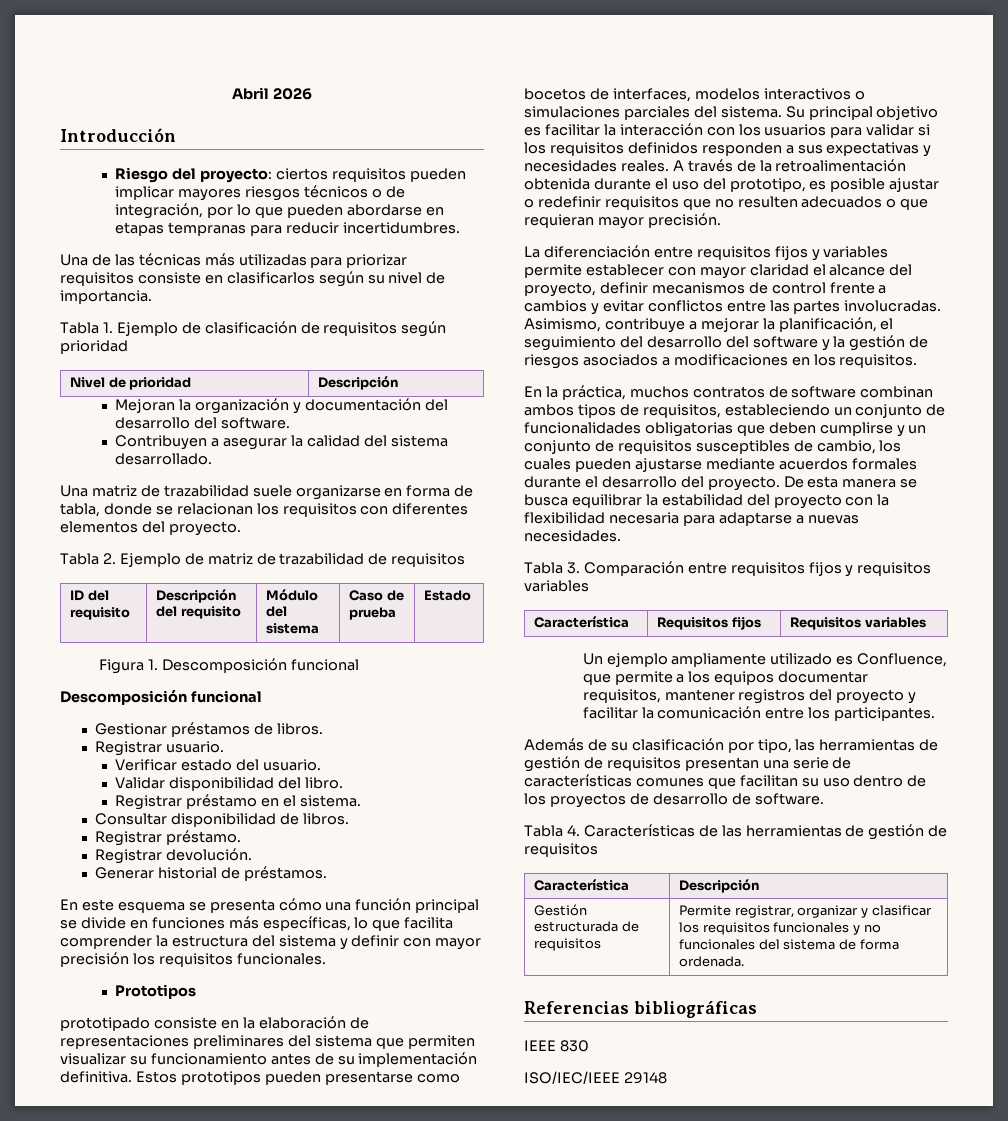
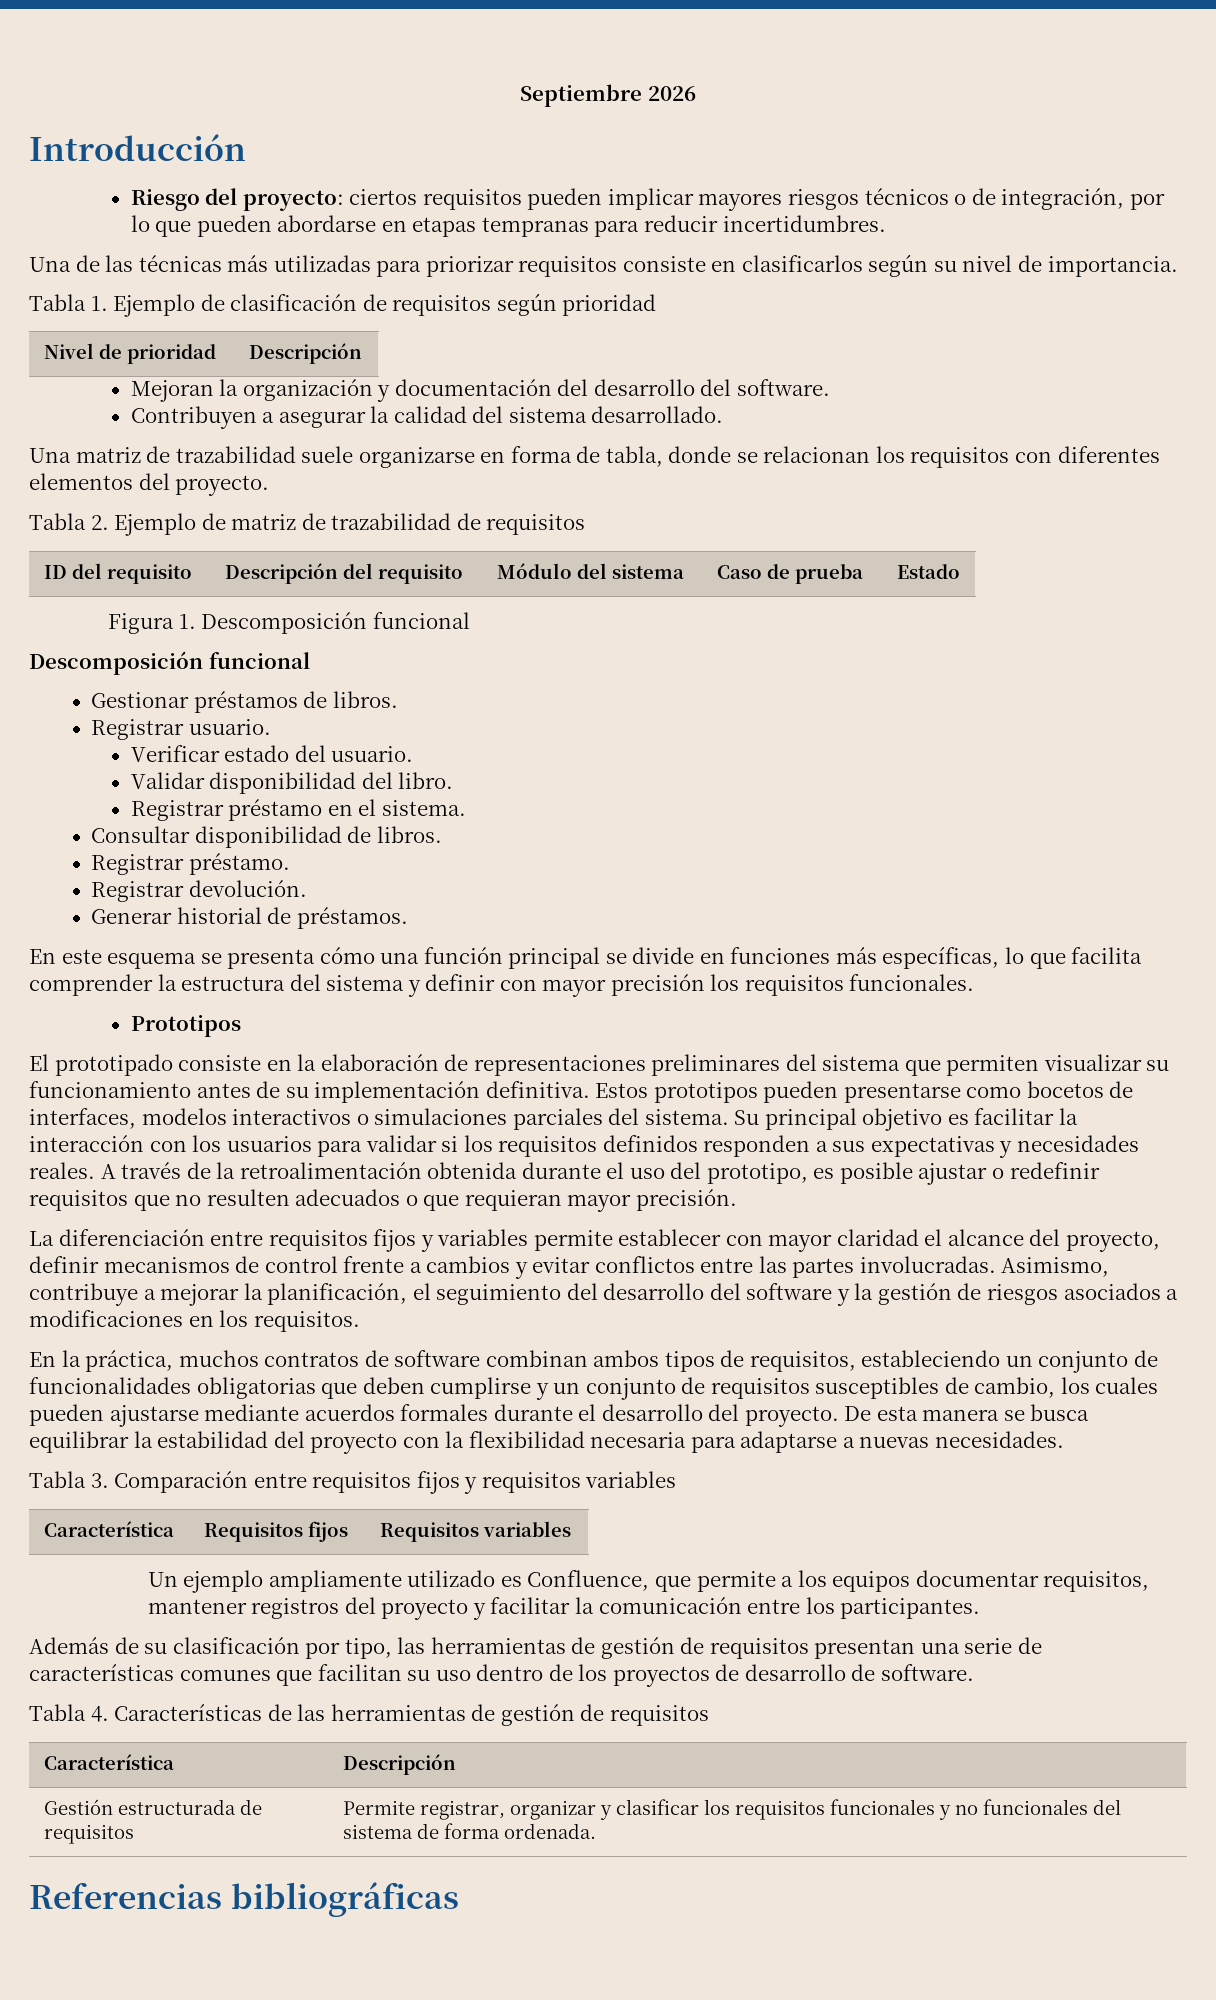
- Abril 2026
+ Septiembre 2026
- prototipado consiste en la elaboración de representaciones preliminares del sistema que permiten visualizar su funcionamiento antes de su implementación definitiva.
+ El prototipado consiste en la elaboración de representaciones preliminares del sistema que permiten visualizar su funcionamiento antes de su implementación definitiva.
- IEEE 830
- ISO/IEC/IEEE 29148

